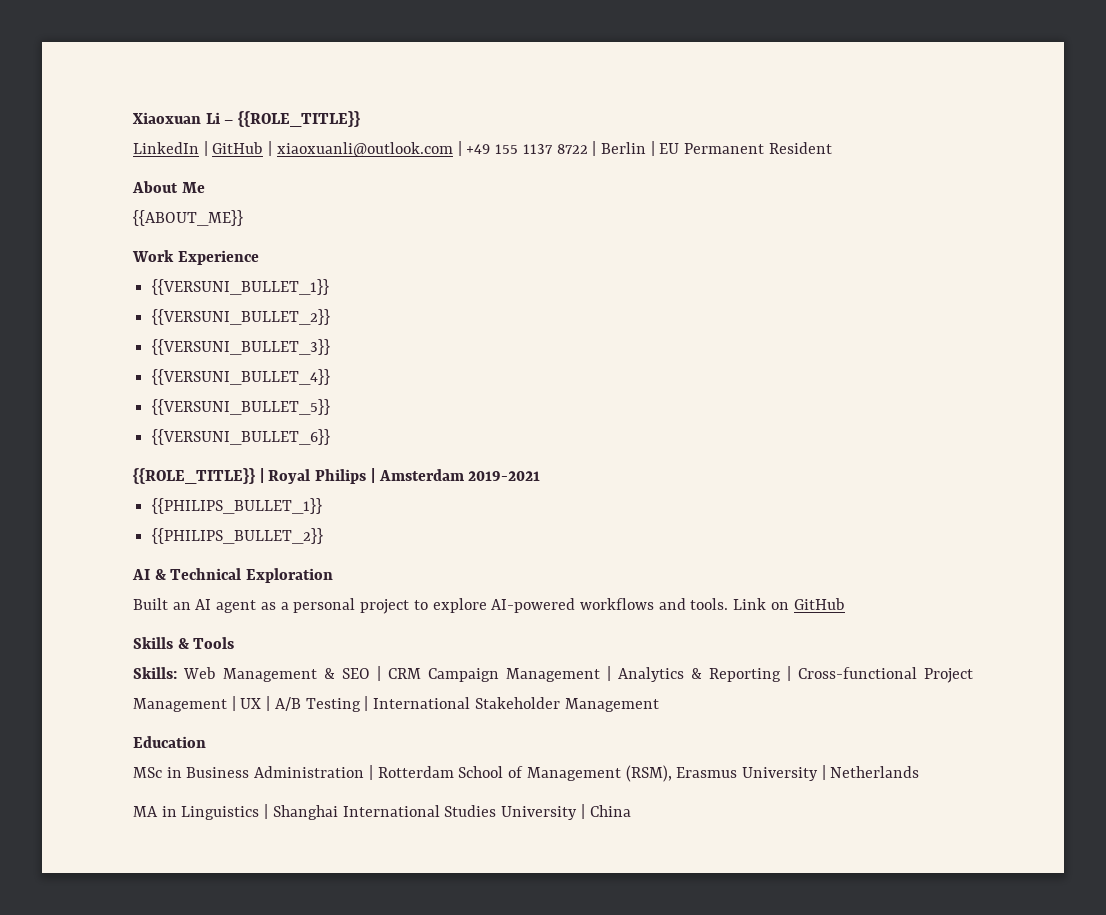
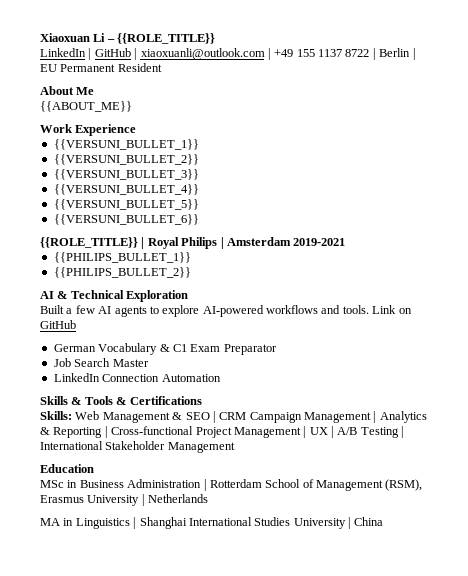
- Built an AI agent as a personal project to explore AI-powered workflows and tools.
+ Built a few AI agents to explore AI-powered workflows and tools.
+ German Vocabulary & C1 Exam Preparator
+ Job Search Master
+ LinkedIn Connection Automation
- Skills & Tools
+ Skills & Tools & Certifications

